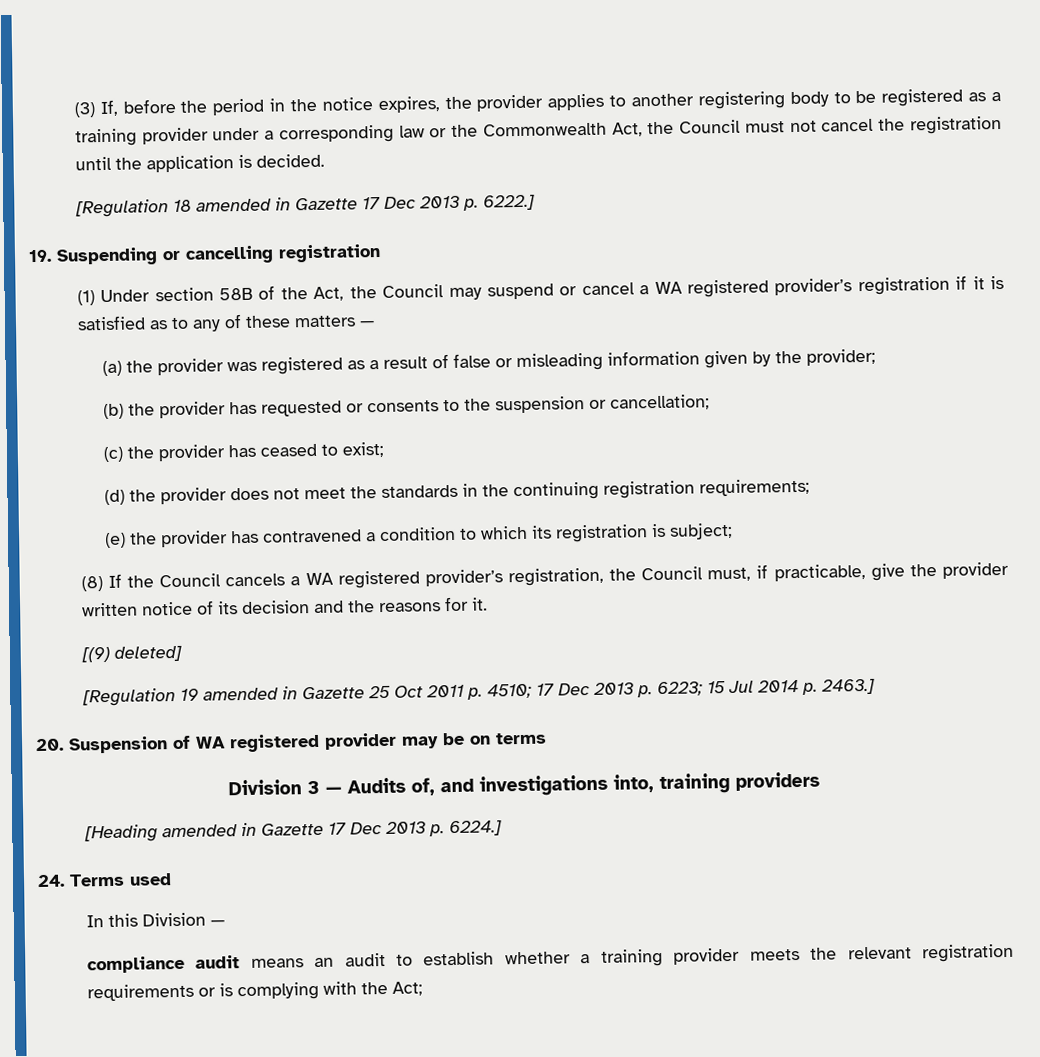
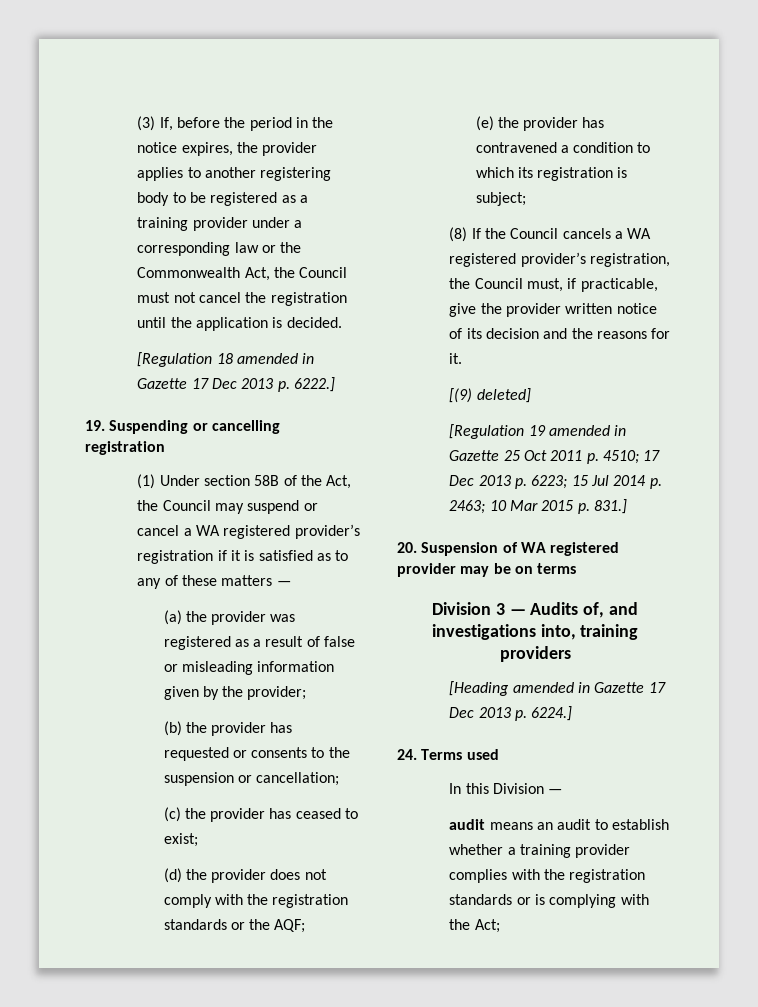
- (d) the provider does not meet the standards in the continuing registration requirements;
+ (d) the provider does not comply with the registration standards or the AQF;
- [Regulation 19 amended in Gazette 25 Oct 2011 p. 4510; 17 Dec 2013 p. 6223; 15 Jul 2014 p. 2463.]
+ [Regulation 19 amended in Gazette 25 Oct 2011 p. 4510; 17 Dec 2013 p. 6223; 15 Jul 2014 p. 2463; 10 Mar 2015 p. 831.]
- compliance audit means an audit to establish whether a training provider meets the relevant registration requirements or is complying with the Act;
+ audit means an audit to establish whether a training provider complies with the registration standards or is complying with the Act;

